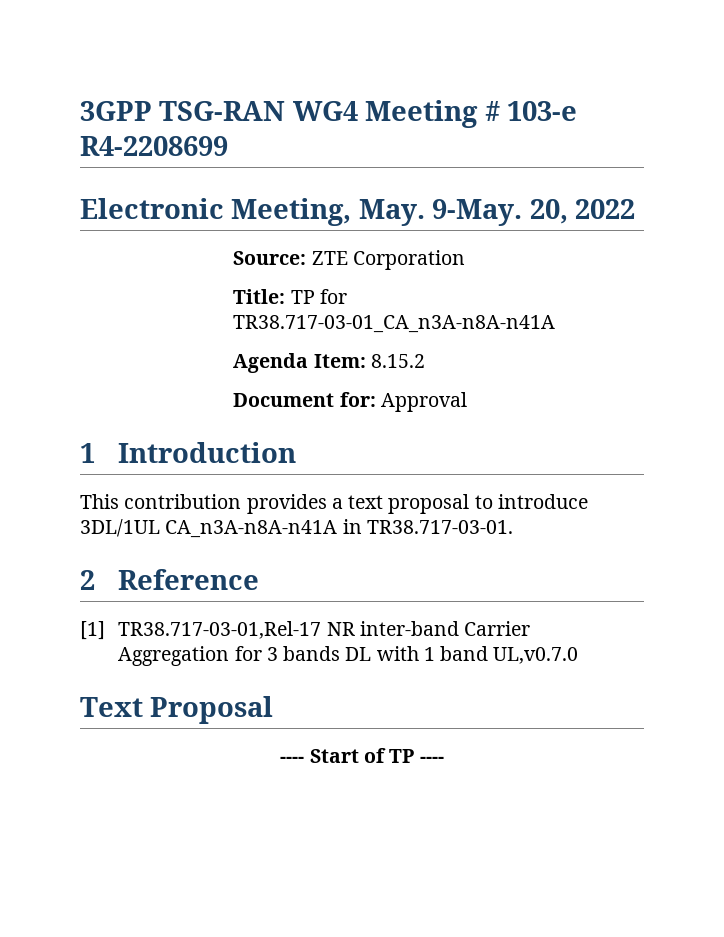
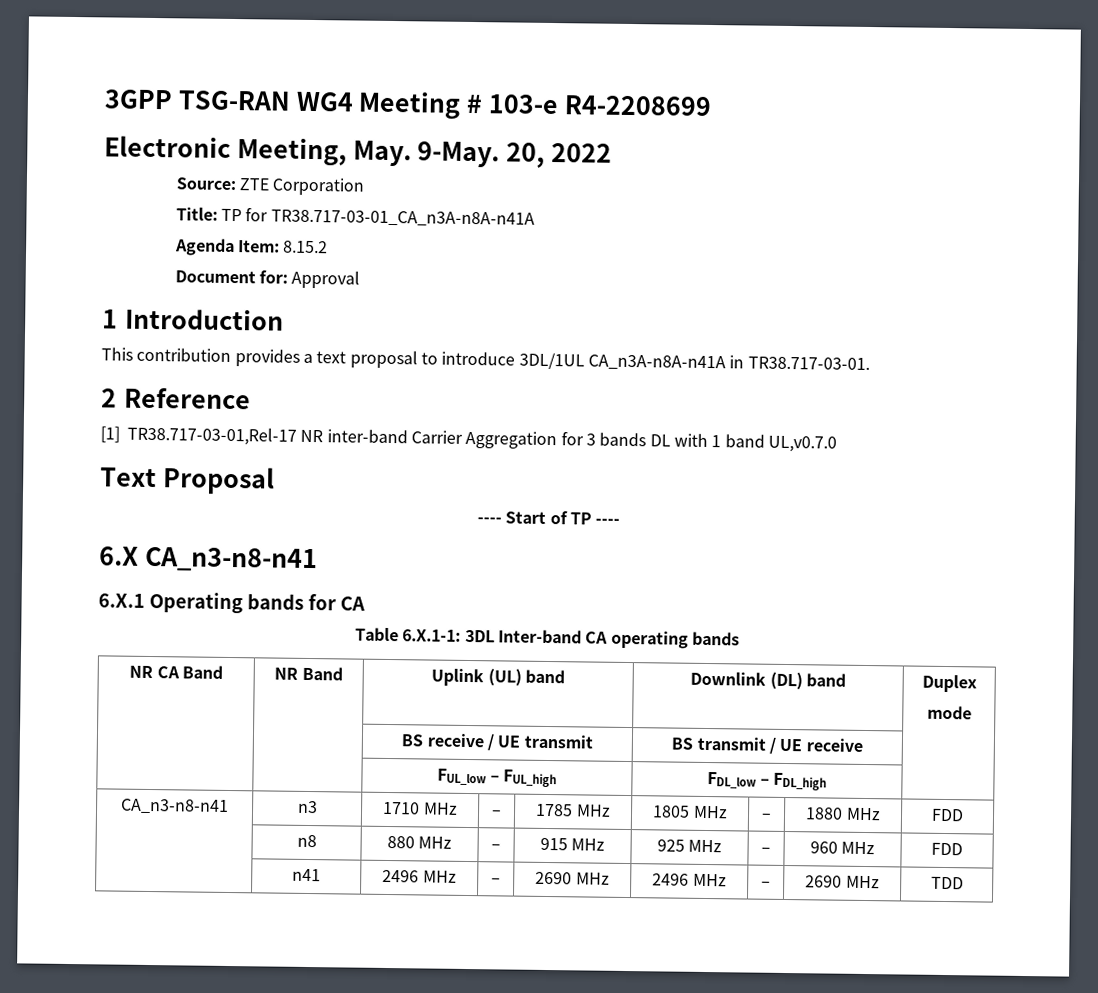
+ 6.X CA_n3-n8-n41
+ 6.X.1 Operating bands for CA
+ Table 6.X.1-1: 3DL Inter-band CA operating bands
+ NR CA Band | NR Band | Uplink (UL) band | Downlink (DL) band | Duplex
+ mode
+ | | BS receive / UE transmit | BS transmit / UE receive |
+ | | FUL_low – FUL_high | FDL_low – FDL_high |
+ CA_n3-n8-n41 | n3 | 1710 MHz | – | 1785 MHz | 1805 MHz | – | 1880 MHz | FDD
+ | n8 | 880 MHz | – | 915 MHz | 925 MHz | – | 960 MHz | FDD
+ | n41 | 2496 MHz | – | 2690 MHz | 2496 MHz | – | 2690 MHz | TDD

